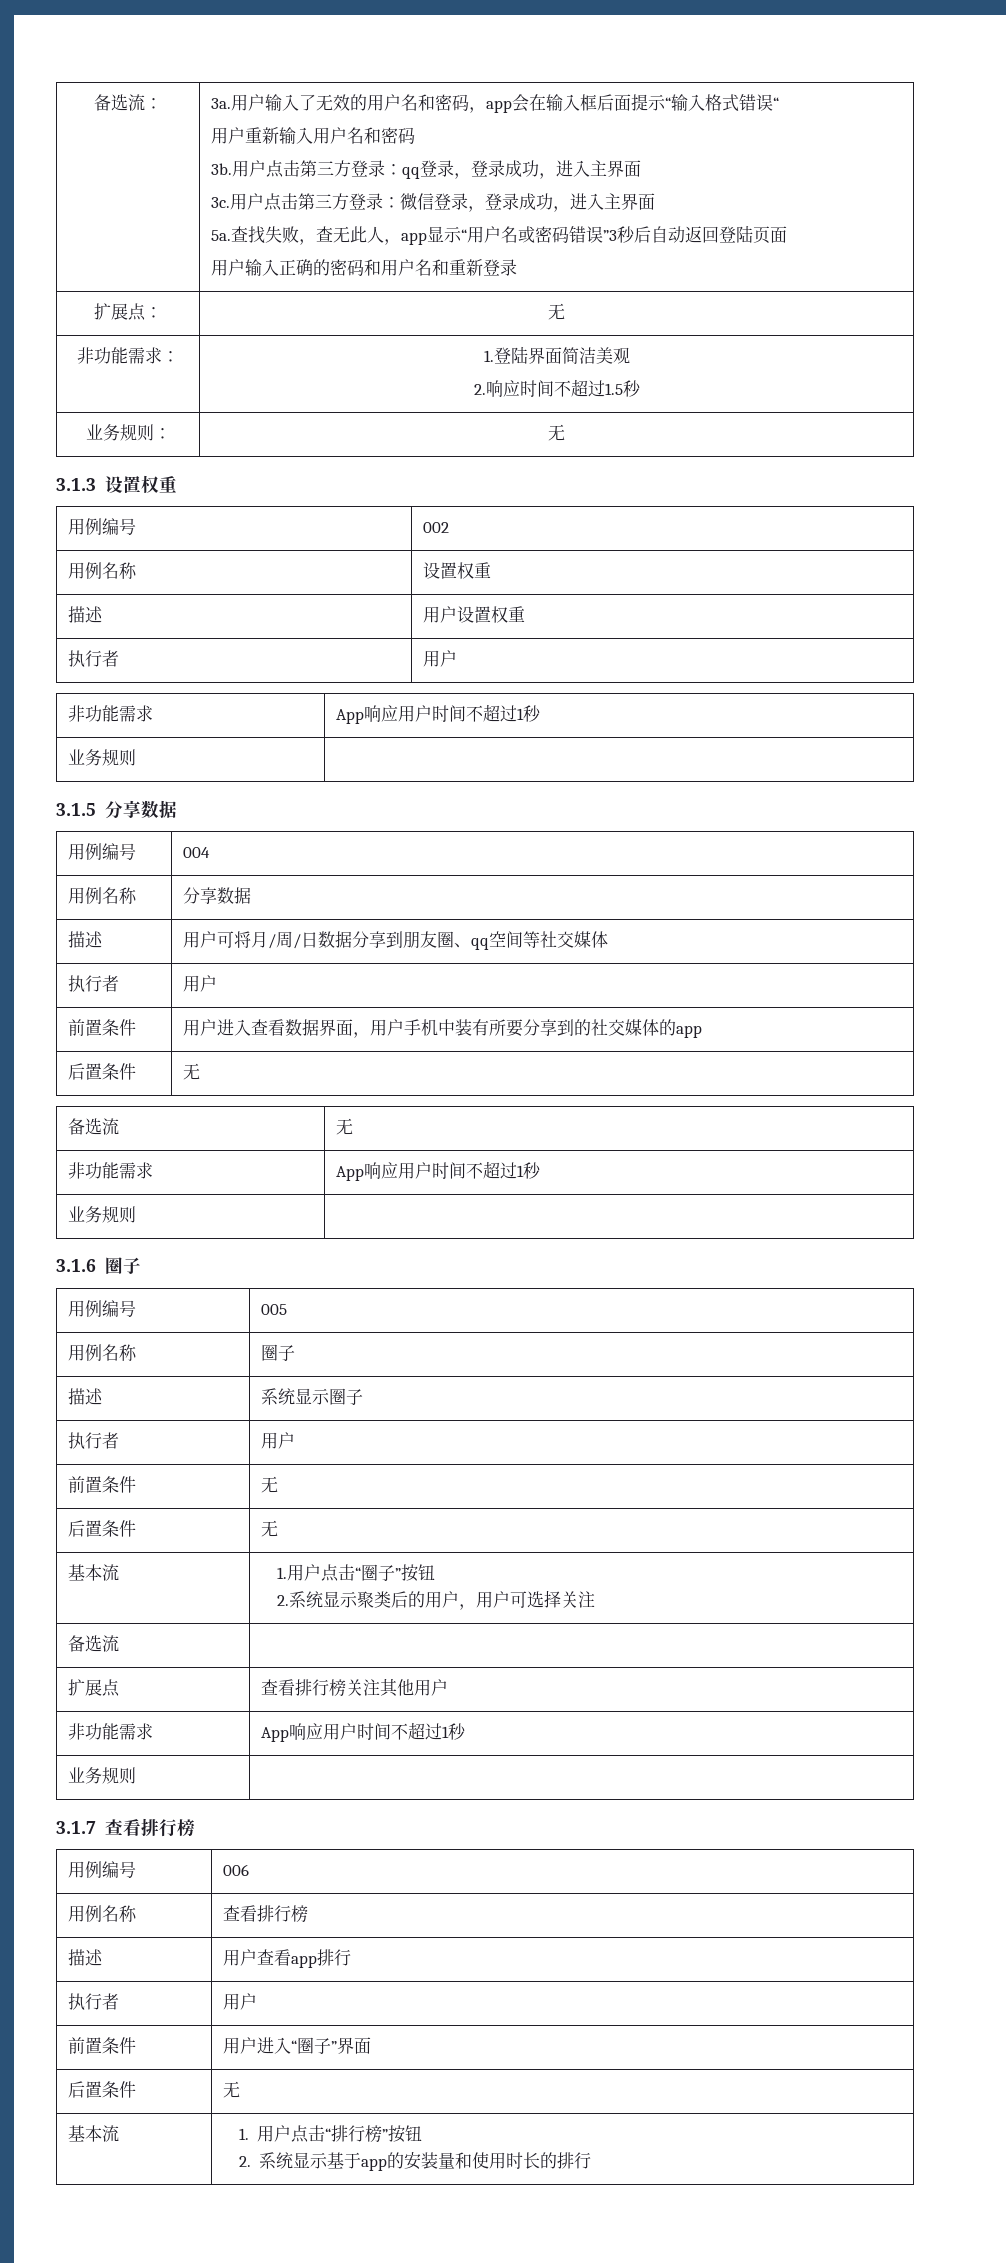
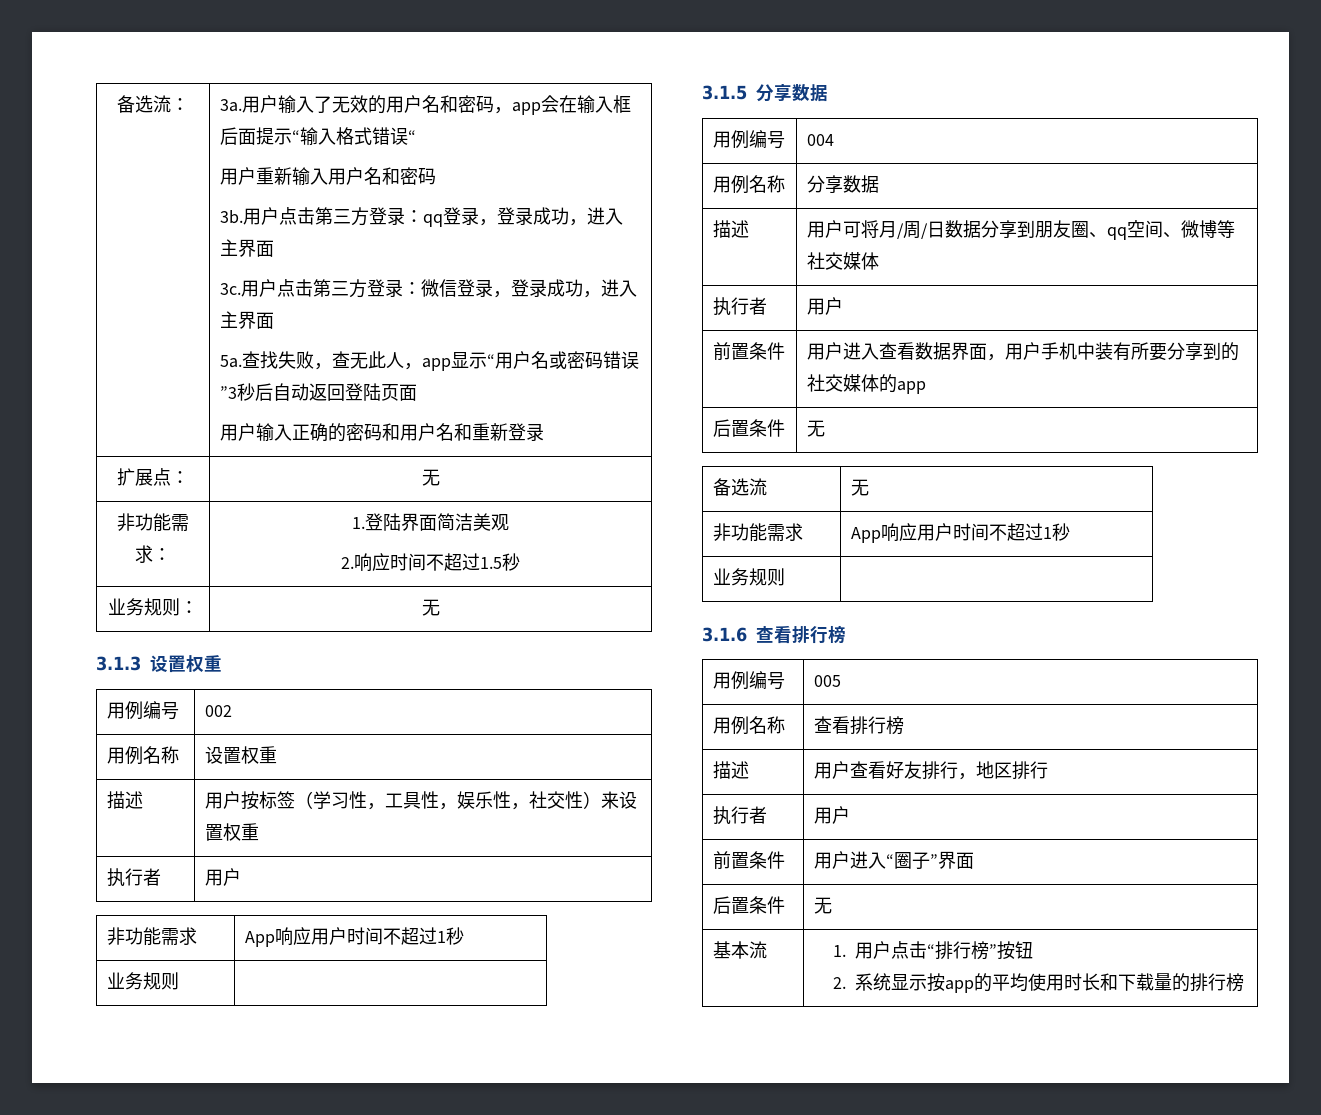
- 描述 | 用户设置权重
+ 描述 | 用户按标签（学习性，工具性，娱乐性，社交性）来设置权重
- 描述 | 用户可将月/周/日数据分享到朋友圈、qq空间等社交媒体
+ 描述 | 用户可将月/周/日数据分享到朋友圈、qq空间、微博等社交媒体
- 3.1.6圈子
- 用例编号 | 005
- 用例名称 | 圈子
- 描述 | 系统显示圈子
- 执行者 | 用户
- 前置条件 | 无
- 后置条件 | 无
- 基本流 | 1.用户点击“圈子”按钮
- 2.系统显示聚类后的用户，用户可选择关注
- 备选流 |
- 扩展点 | 查看排行榜关注其他用户
- 非功能需求 | App响应用户时间不超过1秒
- 业务规则 |
- 3.1.7查看排行榜
+ 3.1.6查看排行榜
- 用例编号 | 006
+ 用例编号 | 005
- 描述 | 用户查看app排行
+ 描述 | 用户查看好友排行，地区排行
  基本流 | 1.用户点击“排行榜”按钮
- 2.系统显示基于app的安装量和使用时长的排行
+ 2.系统显示按app的平均使用时长和下载量的排行榜

